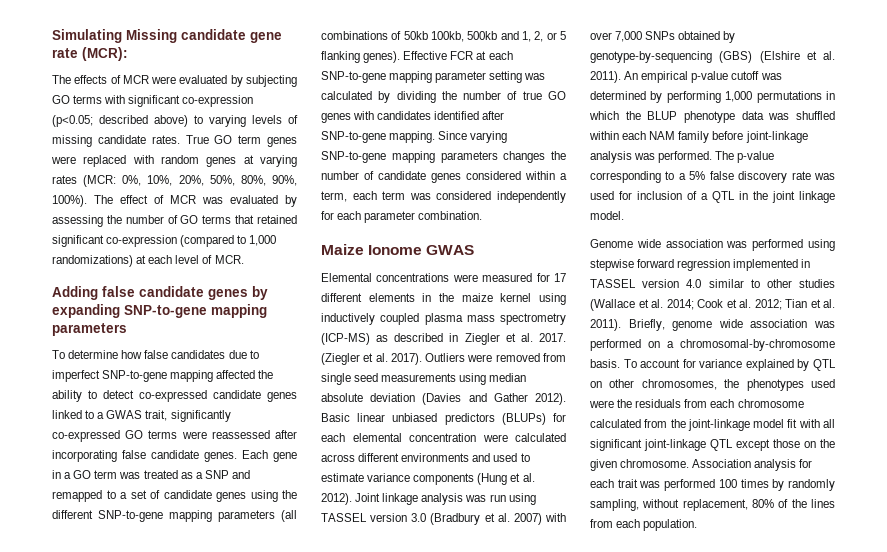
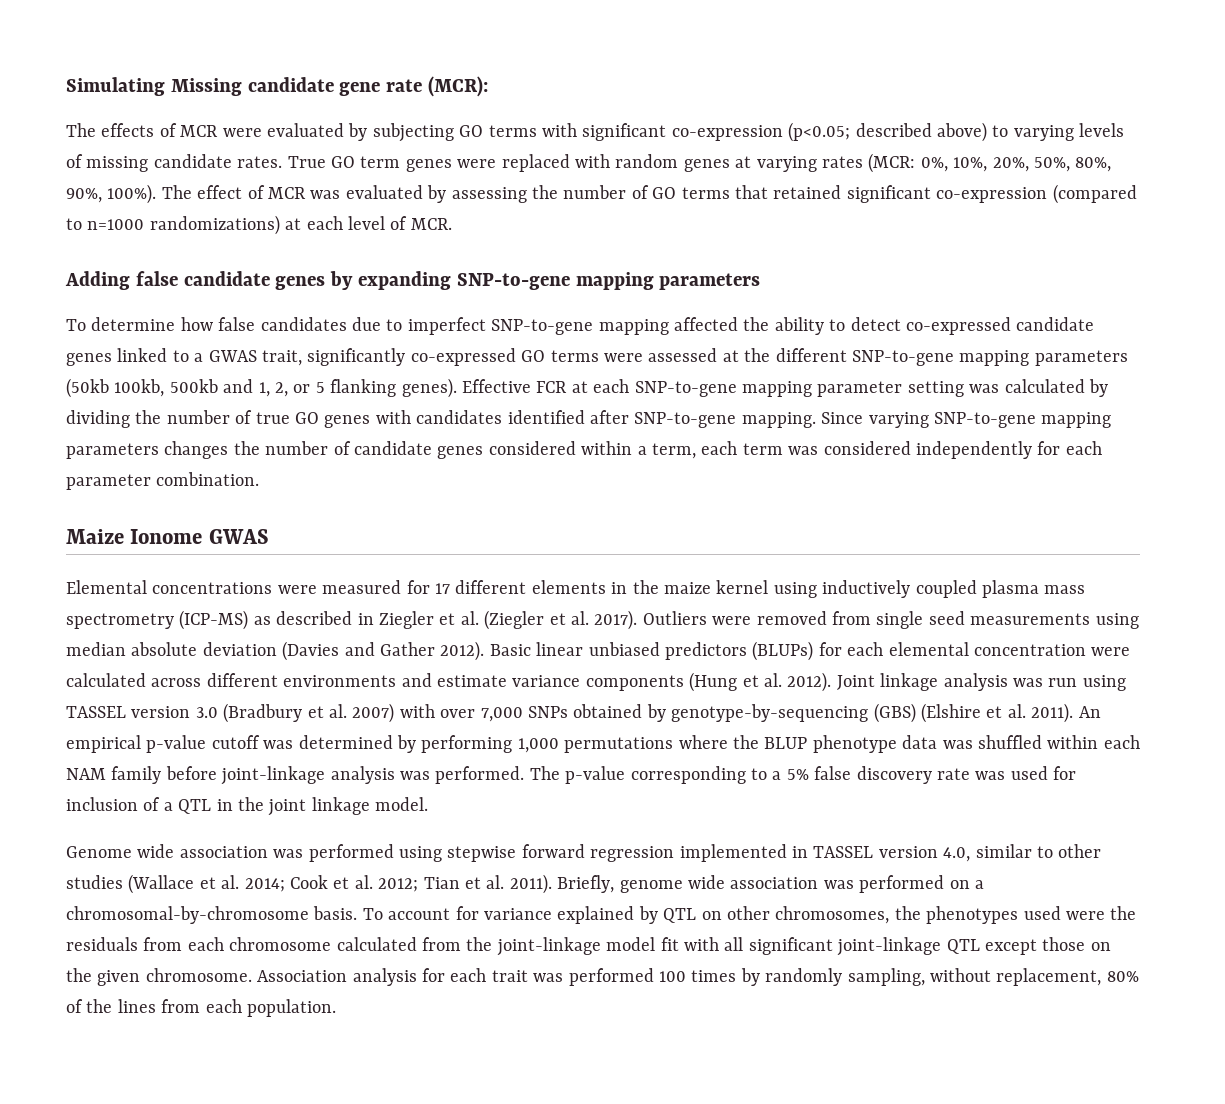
- The effect of MCR was evaluated by assessing the number of GO terms that retained significant co-expression (compared to 1,000 randomizations) at each level of MCR.
+ The effect of MCR was evaluated by assessing the number of GO terms that retained significant co-expression (compared to n=1000 randomizations) at each level of MCR.
- To determine how false candidates due to imperfect SNP-to-gene mapping affected the ability to detect co-expressed candidate genes linked to a GWAS trait, significantly co-expressed GO terms were reassessed after incorporating false candidate genes. Each gene in a GO term was treated as a SNP and remapped to a set of candidate genes using the different SNP-to-gene mapping parameters (all combinations of 50kb 100kb, 500kb and 1, 2, or 5 flanking genes).
+ To determine how false candidates due to imperfect SNP-to-gene mapping affected the ability to detect co-expressed candidate genes linked to a GWAS trait, significantly co-expressed GO terms were assessed at the different SNP-to-gene mapping parameters (50kb 100kb, 500kb and 1, 2, or 5 flanking genes).
- Elemental concentrations were measured for 17 different elements in the maize kernel using inductively coupled plasma mass spectrometry (ICP-MS) as described in Ziegler et al. 2017. (Ziegler et al. 2017).
+ Elemental concentrations were measured for 17 different elements in the maize kernel using inductively coupled plasma mass spectrometry (ICP-MS) as described in Ziegler et al. (Ziegler et al. 2017).
- Basic linear unbiased predictors (BLUPs) for each elemental concentration were calculated across different environments and used to estimate variance components (Hung et al. 2012).
+ Basic linear unbiased predictors (BLUPs) for each elemental concentration were calculated across different environments and estimate variance components (Hung et al. 2012).
- An empirical p-value cutoff was determined by performing 1,000 permutations in which the BLUP phenotype data was shuffled within each NAM family before joint-linkage analysis was performed.
+ An empirical p-value cutoff was determined by performing 1,000 permutations where the BLUP phenotype data was shuffled within each NAM family before joint-linkage analysis was performed.
- Genome wide association was performed using stepwise forward regression implemented in TASSEL version 4.0 similar to other studies (Wallace et al. 2014; Cook et al. 2012; Tian et al. 2011).
+ Genome wide association was performed using stepwise forward regression implemented in TASSEL version 4.0, similar to other studies (Wallace et al. 2014; Cook et al. 2012; Tian et al. 2011).

